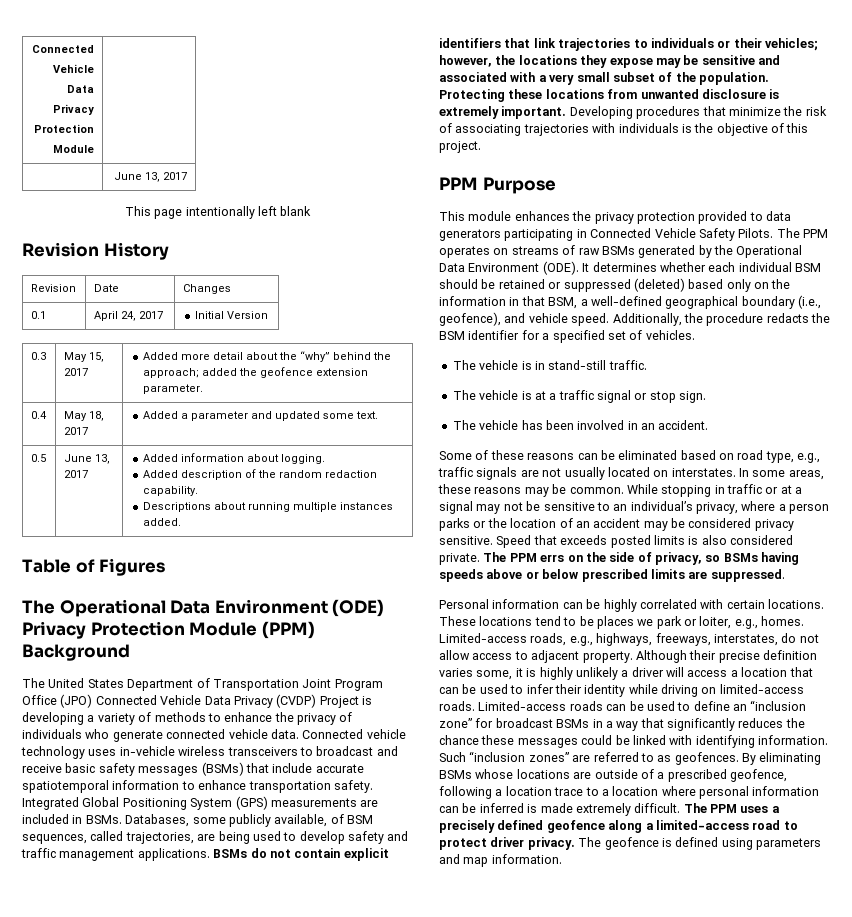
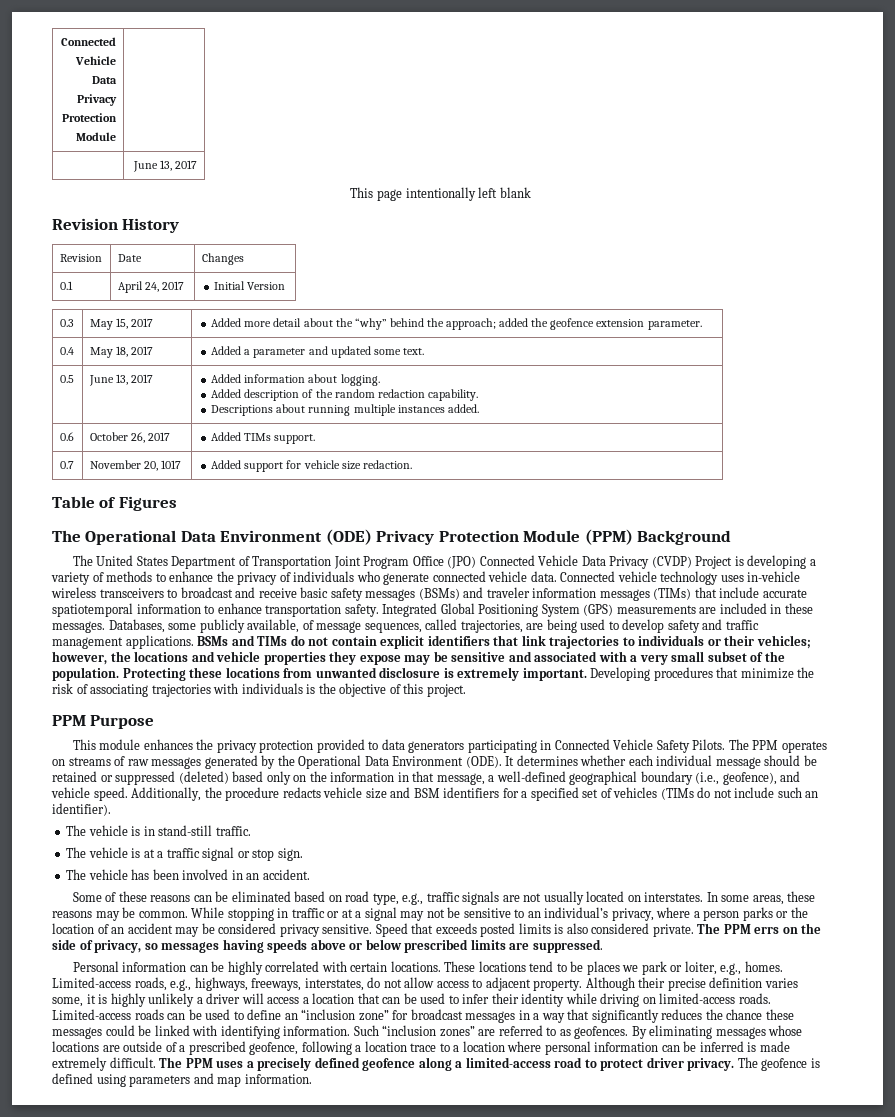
+ 0.6 | October 26, 2017 | Added TIMs support.
+ 0.7 | November 20, 1017 | Added support for vehicle size redaction.
- Connected vehicle technology uses in-vehicle wireless transceivers to broadcast and receive basic safety messages (BSMs) that include accurate spatiotemporal information to enhance transportation safety.
+ Connected vehicle technology uses in-vehicle wireless transceivers to broadcast and receive basic safety messages (BSMs) and traveler information messages (TIMs) that include accurate spatiotemporal information to enhance transportation safety.
- Integrated Global Positioning System (GPS) measurements are included in BSMs.
+ Integrated Global Positioning System (GPS) measurements are included in these messages.
- Databases, some publicly available, of BSM sequences, called trajectories, are being used to develop safety and traffic management applications.
+ Databases, some publicly available, of message sequences, called trajectories, are being used to develop safety and traffic management applications.
- BSMs do not contain explicit identifiers that link trajectories to individuals or their vehicles; however, the locations they expose may be sensitive and associated with a very small subset of the population.
+ BSMs and TIMs do not contain explicit identifiers that link trajectories to individuals or their vehicles; however, the locations and vehicle properties they expose may be sensitive and associated with a very small subset of the population.
- The PPM operates on streams of raw BSMs generated by the Operational Data Environment (ODE).
+ The PPM operates on streams of raw messages generated by the Operational Data Environment (ODE).
- It determines whether each individual BSM should be retained or suppressed (deleted) based only on the information in that BSM, a well-defined geographical boundary (i.e., geofence), and vehicle speed.
+ It determines whether each individual message should be retained or suppressed (deleted) based only on the information in that message, a well-defined geographical boundary (i.e., geofence), and vehicle speed.
- Additionally, the procedure redacts the BSM identifier for a specified set of vehicles.
+ Additionally, the procedure redacts vehicle size and BSM identifiers for a specified set of vehicles (TIMs do not include such an identifier).
- The PPM errs on the side of privacy, so BSMs having speeds above or below prescribed limits are suppressed.
+ The PPM errs on the side of privacy, so messages having speeds above or below prescribed limits are suppressed.
- Limited-access roads can be used to define an “inclusion zone” for broadcast BSMs in a way that significantly reduces the chance these messages could be linked with identifying information.
+ Limited-access roads can be used to define an “inclusion zone” for broadcast messages in a way that significantly reduces the chance these messages could be linked with identifying information.
- By eliminating BSMs whose locations are outside of a prescribed geofence, following a location trace to a location where personal information can be inferred is made extremely difficult.
+ By eliminating messages whose locations are outside of a prescribed geofence, following a location trace to a location where personal information can be inferred is made extremely difficult.

